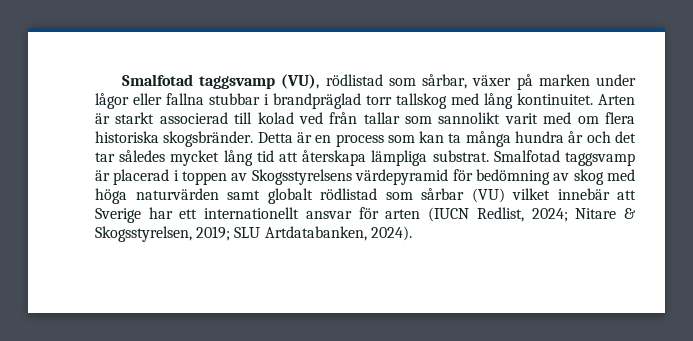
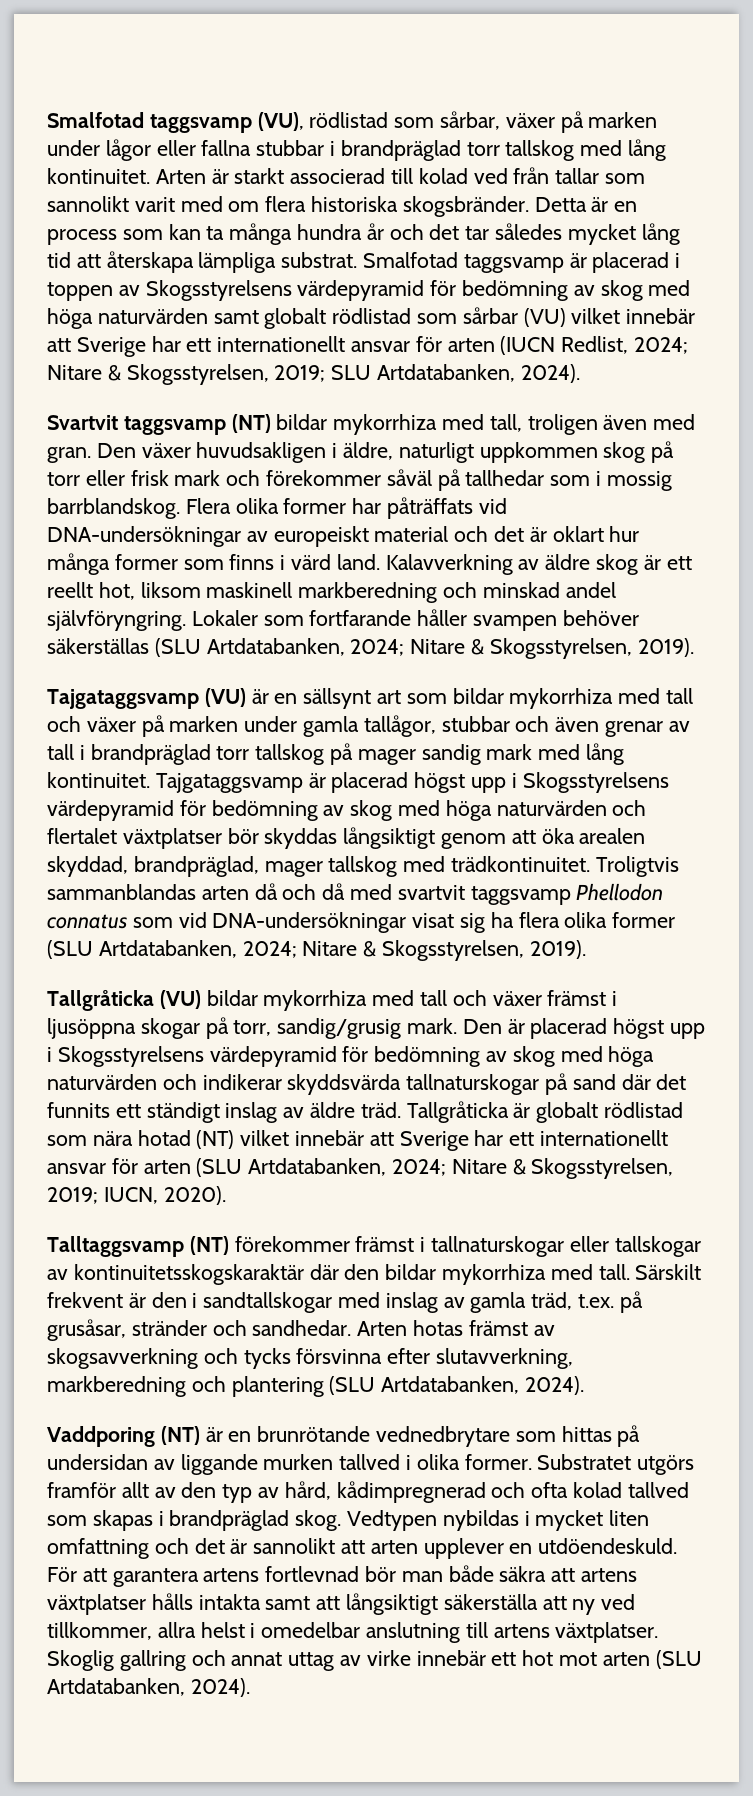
+ Svartvit taggsvamp (NT) bildar mykorrhiza med tall, troligen även med gran. Den växer huvudsakligen i äldre, naturligt uppkommen skog på torr eller frisk mark och förekommer såväl på tallhedar som i mossig barrblandskog. Flera olika former har påträffats vid DNA-undersökningar av europeiskt material och det är oklart hur många former som finns i värd land. Kalavverkning av äldre skog är ett reellt hot, liksom maskinell markberedning och minskad andel självföryngring. Lokaler som fortfarande håller svampen behöver säkerställas (SLU Artdatabanken, 2024; Nitare & Skogsstyrelsen, 2019).
+ Tajgataggsvamp (VU) är en sällsynt art som bildar mykorrhiza med tall och växer på marken under gamla tallågor, stubbar och även grenar av tall i brandpräglad torr tallskog på mager sandig mark med lång kontinuitet. Tajgataggsvamp är placerad högst upp i Skogsstyrelsens värdepyramid för bedömning av skog med höga naturvärden och flertalet växtplatser bör skyddas långsiktigt genom att öka arealen skyddad, brandpräglad, mager tallskog med trädkontinuitet. Troligtvis sammanblandas arten då och då med svartvit taggsvamp Phellodon connatus som vid DNA-undersökningar visat sig ha flera olika former (SLU Artdatabanken, 2024; Nitare & Skogsstyrelsen, 2019).
+ Tallgråticka (VU) bildar mykorrhiza med tall och växer främst i ljusöppna skogar på torr, sandig/grusig mark. Den är placerad högst upp i Skogsstyrelsens värdepyramid för bedömning av skog med höga naturvärden och indikerar skyddsvärda tallnaturskogar på sand där det funnits ett ständigt inslag av äldre träd. Tallgråticka är globalt rödlistad som nära hotad (NT) vilket innebär att Sverige har ett internationellt ansvar för arten (SLU Artdatabanken, 2024; Nitare & Skogsstyrelsen, 2019; IUCN, 2020).
+ Talltaggsvamp (NT) förekommer främst i tallnaturskogar eller tallskogar av kontinuitetsskogskaraktär där den bildar mykorrhiza med tall. Särskilt frekvent är den i sandtallskogar med inslag av gamla träd, t.ex. på grusåsar, stränder och sandhedar. Arten hotas främst av skogsavverkning och tycks försvinna efter slutavverkning, markberedning och plantering (SLU Artdatabanken, 2024).
+ Vaddporing (NT) är en brunrötande vednedbrytare som hittas på undersidan av liggande murken tallved i olika former. Substratet utgörs framför allt av den typ av hård, kådimpregnerad och ofta kolad tallved som skapas i brandpräglad skog. Vedtypen nybildas i mycket liten omfattning och det är sannolikt att arten upplever en utdöendeskuld. För att garantera artens fortlevnad bör man både säkra att artens växtplatser hålls intakta samt att långsiktigt säkerställa att ny ved tillkommer, allra helst i omedelbar anslutning till artens växtplatser. Skoglig gallring och annat uttag av virke innebär ett hot mot arten (SLU Artdatabanken, 2024).

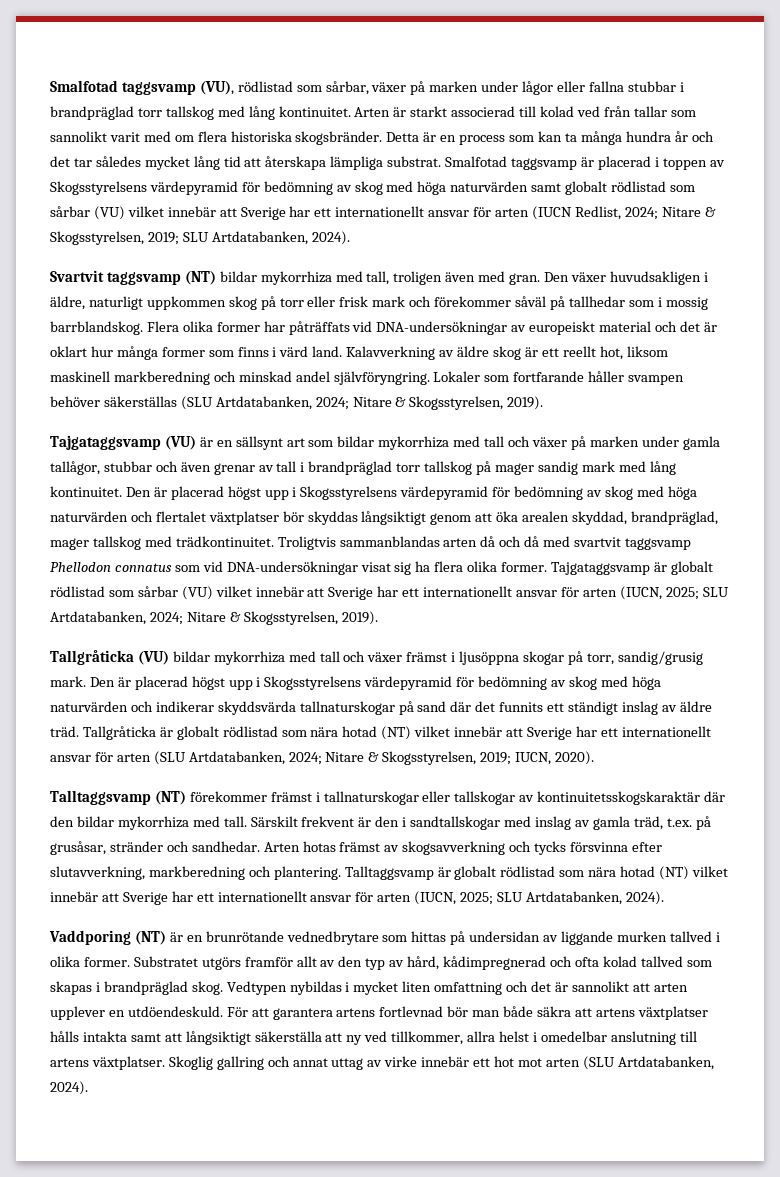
- Tajgataggsvamp är placerad högst upp i Skogsstyrelsens värdepyramid för bedömning av skog med höga naturvärden och flertalet växtplatser bör skyddas långsiktigt genom att öka arealen skyddad, brandpräglad, mager tallskog med trädkontinuitet.
+ Den är placerad högst upp i Skogsstyrelsens värdepyramid för bedömning av skog med höga naturvärden och flertalet växtplatser bör skyddas långsiktigt genom att öka arealen skyddad, brandpräglad, mager tallskog med trädkontinuitet.
- Troligtvis sammanblandas arten då och då med svartvit taggsvamp Phellodon connatus som vid DNA-undersökningar visat sig ha flera olika former (SLU Artdatabanken, 2024; Nitare & Skogsstyrelsen, 2019).
+ Troligtvis sammanblandas arten då och då med svartvit taggsvamp Phellodon connatus som vid DNA-undersökningar visat sig ha flera olika former. Tajgataggsvamp är globalt rödlistad som sårbar (VU) vilket innebär att Sverige har ett internationellt ansvar för arten (IUCN, 2025; SLU Artdatabanken, 2024; Nitare & Skogsstyrelsen, 2019).
- Arten hotas främst av skogsavverkning och tycks försvinna efter slutavverkning, markberedning och plantering (SLU Artdatabanken, 2024).
+ Arten hotas främst av skogsavverkning och tycks försvinna efter slutavverkning, markberedning och plantering. Talltaggsvamp är globalt rödlistad som nära hotad (NT) vilket innebär att Sverige har ett internationellt ansvar för arten (IUCN, 2025; SLU Artdatabanken, 2024).

